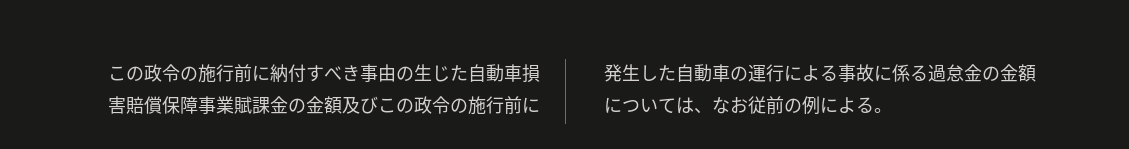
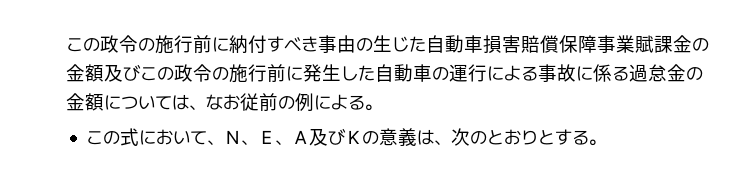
+ この式において、Ｎ、Ｅ、Ａ及びＫの意義は、次のとおりとする。

